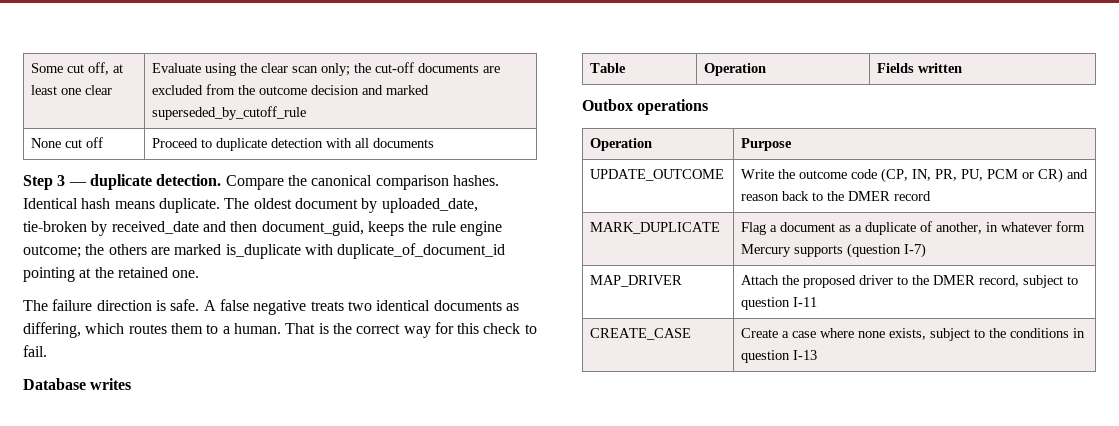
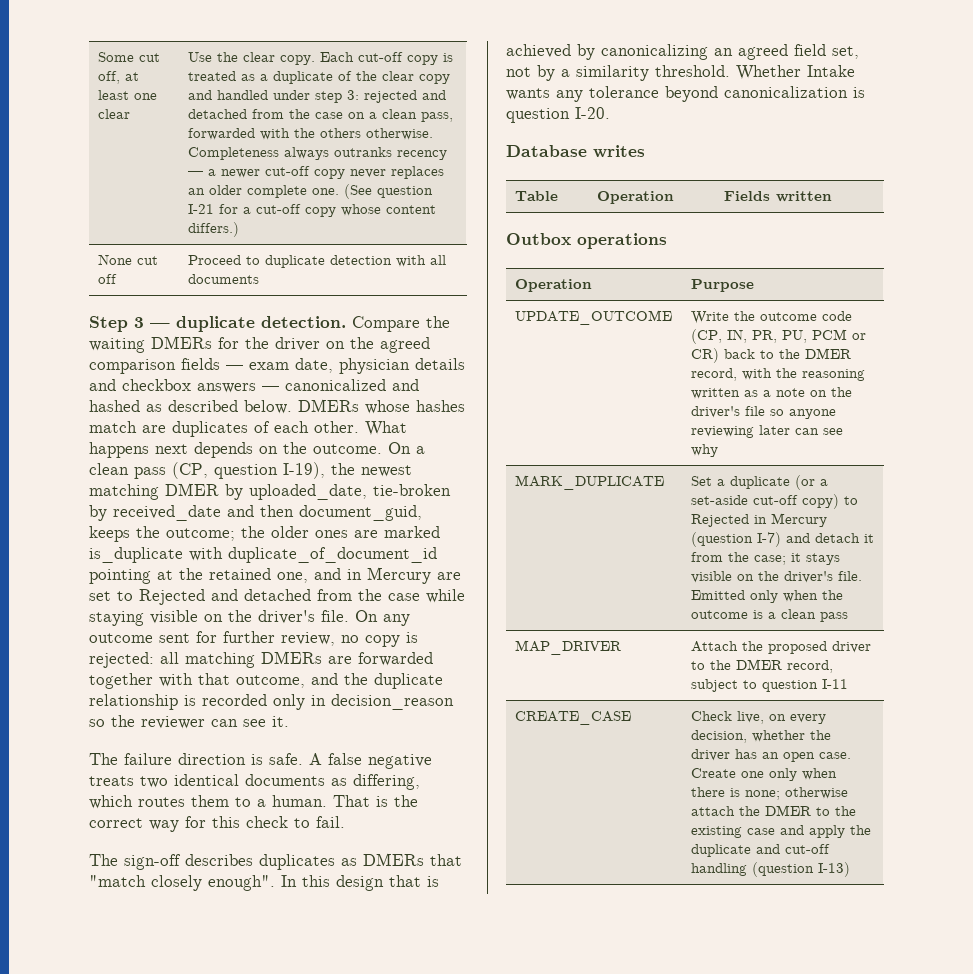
- Evaluate using the clear scan only; the cut-off documents are excluded from the outcome decision and marked superseded_by_cutoff_rule
+ Use the clear copy. Each cut-off copy is treated as a duplicate of the clear copy and handled under step 3: rejected and detached from the case on a clean pass, forwarded with the others otherwise. Completeness always outranks recency — a newer cut-off copy never replaces an older complete one. (See question I-21 for a cut-off copy whose content differs.)
- Compare the canonical comparison hashes. Identical hash means duplicate. The oldest document by uploaded_date, tie-broken by received_date and then document_guid, keeps the rule engine outcome; the others are marked is_duplicate with duplicate_of_document_id pointing at the retained one.
+ Compare the waiting DMERs for the driver on the agreed comparison fields — exam date, physician details and checkbox answers — canonicalized and hashed as described below. DMERs whose hashes match are duplicates of each other. What happens next depends on the outcome. On a clean pass (CP, question I-19), the newest matching DMER by uploaded_date, tie-broken by received_date and then document_guid, keeps the outcome; the older ones are marked is_duplicate with duplicate_of_document_id pointing at the retained one, and in Mercury are set to Rejected and detached from the case while staying visible on the driver's file. On any outcome sent for further review, no copy is rejected: all matching DMERs are forwarded together with that outcome, and the duplicate relationship is recorded only in decision_reason so the reviewer can see it.
+ The sign-off describes duplicates as DMERs that "match closely enough". In this design that is achieved by canonicalizing an agreed field set, not by a similarity threshold. Whether Intake wants any tolerance beyond canonicalization is question I-20.
- UPDATE_OUTCOME | Write the outcome code (CP, IN, PR, PU, PCM or CR) and reason back to the DMER record
- MARK_DUPLICATE | Flag a document as a duplicate of another, in whatever form Mercury supports (question I-7)
+ UPDATE_OUTCOME | Write the outcome code (CP, IN, PR, PU, PCM or CR) back to the DMER record, with the reasoning written as a note on the driver's file so anyone reviewing later can see why
+ MARK_DUPLICATE | Set a duplicate (or a set-aside cut-off copy) to Rejected in Mercury (question I-7) and detach it from the case; it stays visible on the driver's file. Emitted only when the outcome is a clean pass
- CREATE_CASE | Create a case where none exists, subject to the conditions in question I-13
+ CREATE_CASE | Check live, on every decision, whether the driver has an open case. Create one only when there is none; otherwise attach the DMER to the existing case and apply the duplicate and cut-off handling (question I-13)

